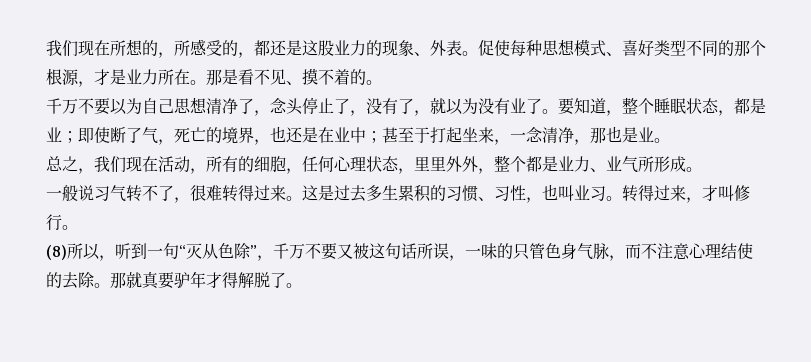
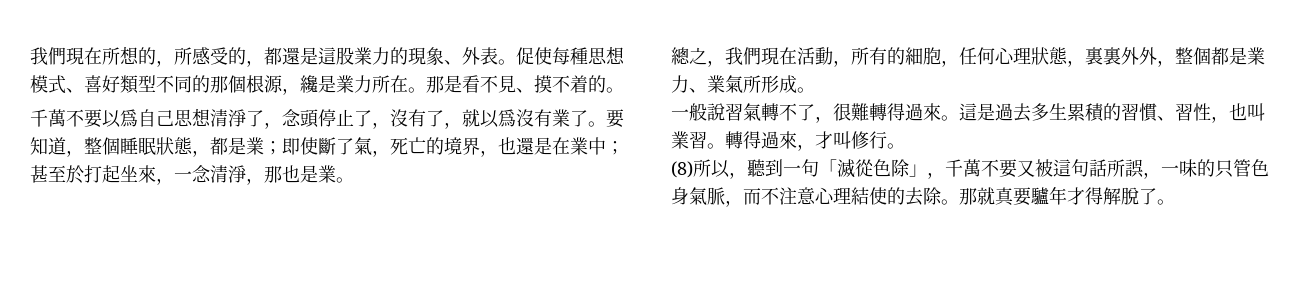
- 我们现在所想的，所感受的，都还是这股业力的现象、外表。
+ 我們現在所想的，所感受的，都還是這股業力的現象、外表。
- 促使每种思想模式、喜好类型不同的那个根源，才是业力所在。
+ 促使每種思想模式、喜好類型不同的那個根源，纔是業力所在。
- 那是看不见、摸不着的。
+ 那是看不見、摸不着的。
- 千万不要以为自己思想清净了，念头停止了，没有了，就以为没有业了。
+ 千萬不要以爲自己思想清淨了，念頭停止了，沒有了，就以爲沒有業了。
- 要知道，整个睡眠状态，都是业；即使断了气，死亡的境界，也还是在业中；甚至于打起坐来，一念清净，那也是业。
- 总之，我们现在活动，所有的细胞，任何心理状态，里里外外，整个都是业力、业气所形成。
- 一般说习气转不了，很难转得过来。这是过去多生累积的习惯、习性，也叫业习。转得过来，才叫修行。
+ 要知道，整個睡眠狀態，都是業；即使斷了氣，死亡的境界，也還是在業中；甚至於打起坐來，一念清淨，那也是業。
+ 總之，我們現在活動，所有的細胞，任何心理狀態，裏裏外外，整個都是業力、業氣所形成。
+ 一般說習氣轉不了，很難轉得過來。這是過去多生累積的習慣、習性，也叫業習。轉得過來，才叫修行。
- (8)所以，听到一句“灭从色除”，千万不要又被这句话所误，一味的只管色身气脉，而不注意心理结使的去除。
+ (8)所以，聽到一句「滅從色除」，千萬不要又被這句話所誤，一味的只管色身氣脈，而不注意心理結使的去除。
- 那就真要驴年才得解脱了。
+ 那就真要驢年才得解脫了。

